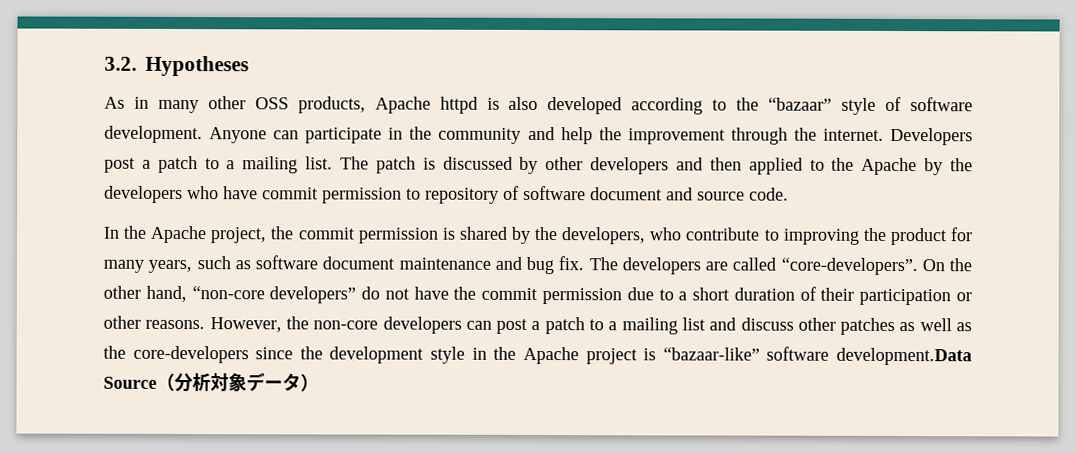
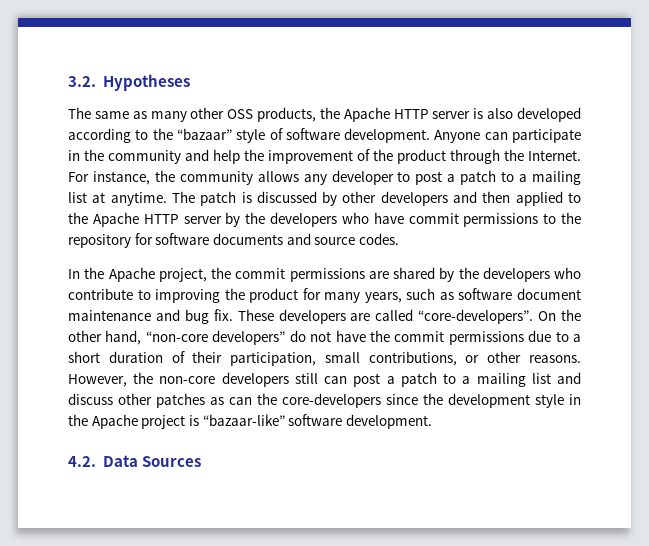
- As in many other OSS products, Apache httpd is also developed according to the “bazaar” style of software development.
+ The same as many other OSS products, the Apache HTTP server is also developed according to the “bazaar” style of software development.
- Anyone can participate in the community and help the improvement through the internet. Developers post a patch to a mailing list.
+ Anyone can participate in the community and help the improvement of the product through the Internet. For instance, the community allows any developer to post a patch to a mailing list at anytime.
- The patch is discussed by other developers and then applied to the Apache by the developers who have commit permission to repository of software document and source code.
+ The patch is discussed by other developers and then applied to the Apache HTTP server by the developers who have commit permissions to the repository for software documents and source codes.
- In the Apache project, the commit permission is shared by the developers, who contribute to improving the product for many years, such as software document maintenance and bug fix.
+ In the Apache project, the commit permissions are shared by the developers who contribute to improving the product for many years, such as software document maintenance and bug fix.
- The developers are called “core-developers”.
+ These developers are called “core-developers”.
- On the other hand, “non-core developers” do not have the commit permission due to a short duration of their participation or other reasons.
+ On the other hand, “non-core developers” do not have the commit permissions due to a short duration of their participation, small contributions, or other reasons.
- However, the non-core developers can post a patch to a mailing list and discuss other patches as well as the core-developers since the development style in the Apache project is “bazaar-like” software development.Data Source（分析対象データ）
+ However, the non-core developers still can post a patch to a mailing list and discuss other patches as can the core-developers since the development style in the Apache project is “bazaar-like” software development.
+ 4.2. Data Sources

